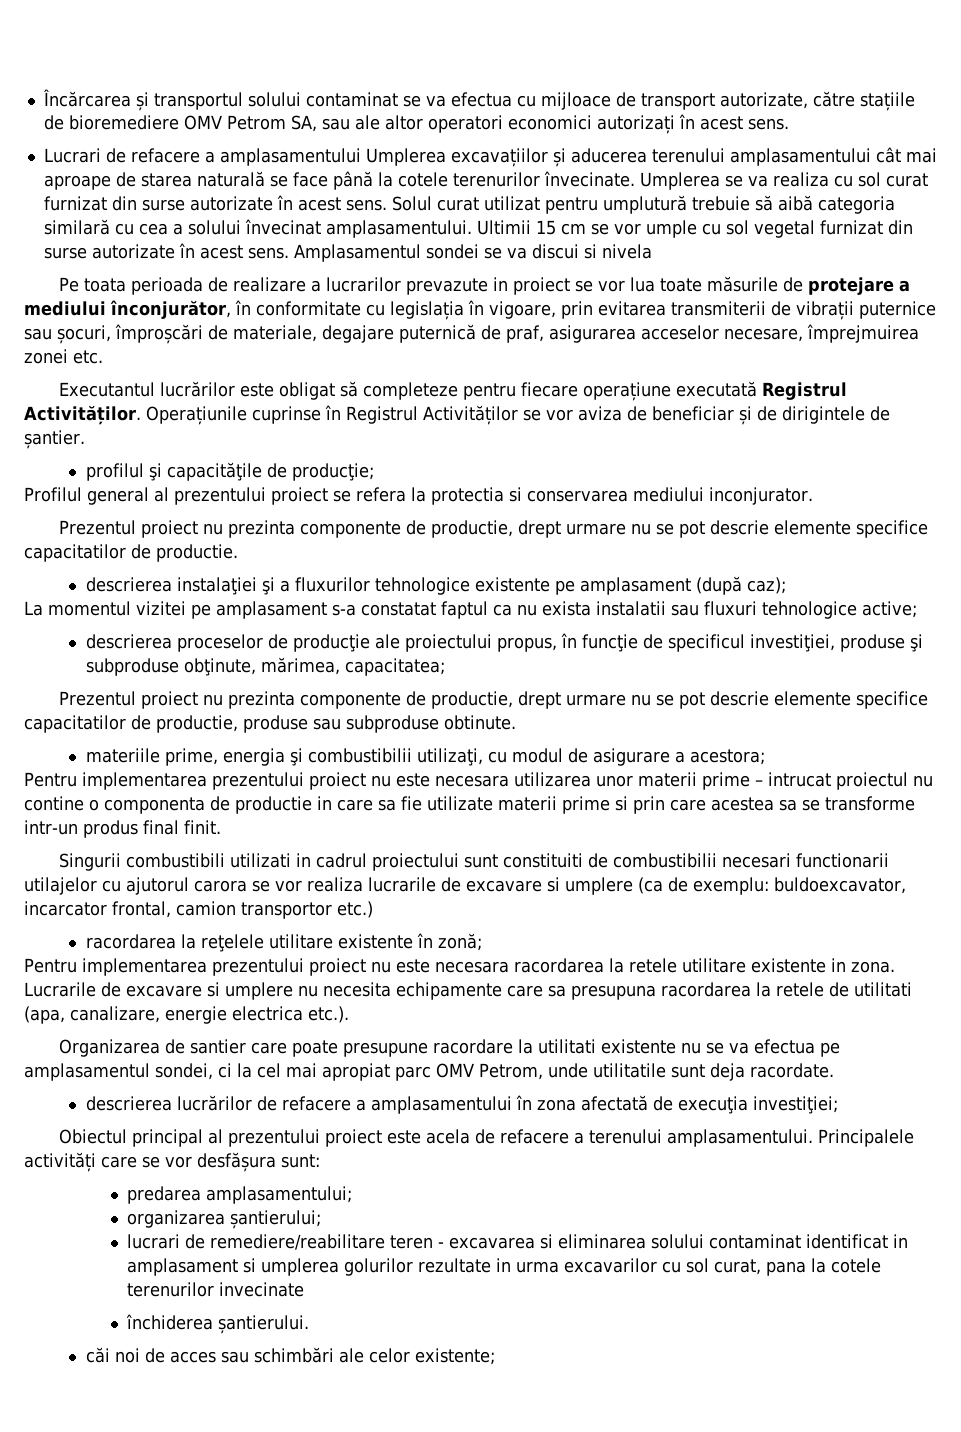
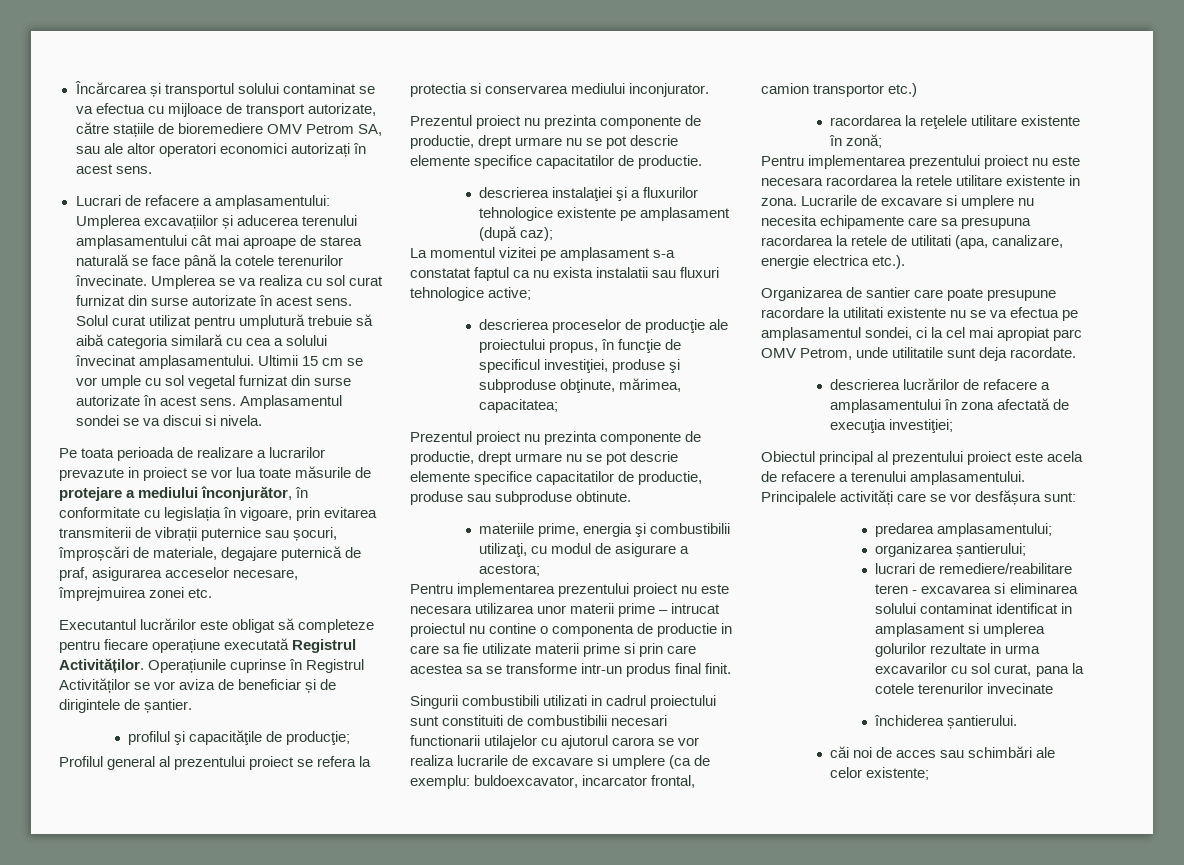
- Lucrari de refacere a amplasamentului Umplerea excavațiilor și aducerea terenului amplasamentului cât mai aproape de starea naturală se face până la cotele terenurilor învecinate.
+ Lucrari de refacere a amplasamentului: Umplerea excavațiilor și aducerea terenului amplasamentului cât mai aproape de starea naturală se face până la cotele terenurilor învecinate.
- Amplasamentul sondei se va discui si nivela
+ Amplasamentul sondei se va discui si nivela.

